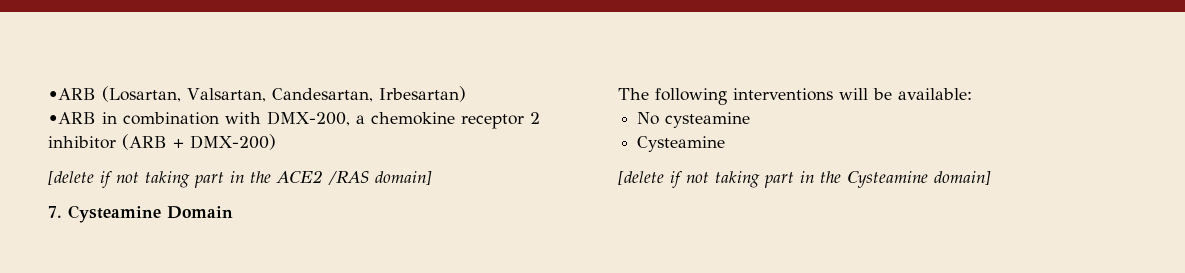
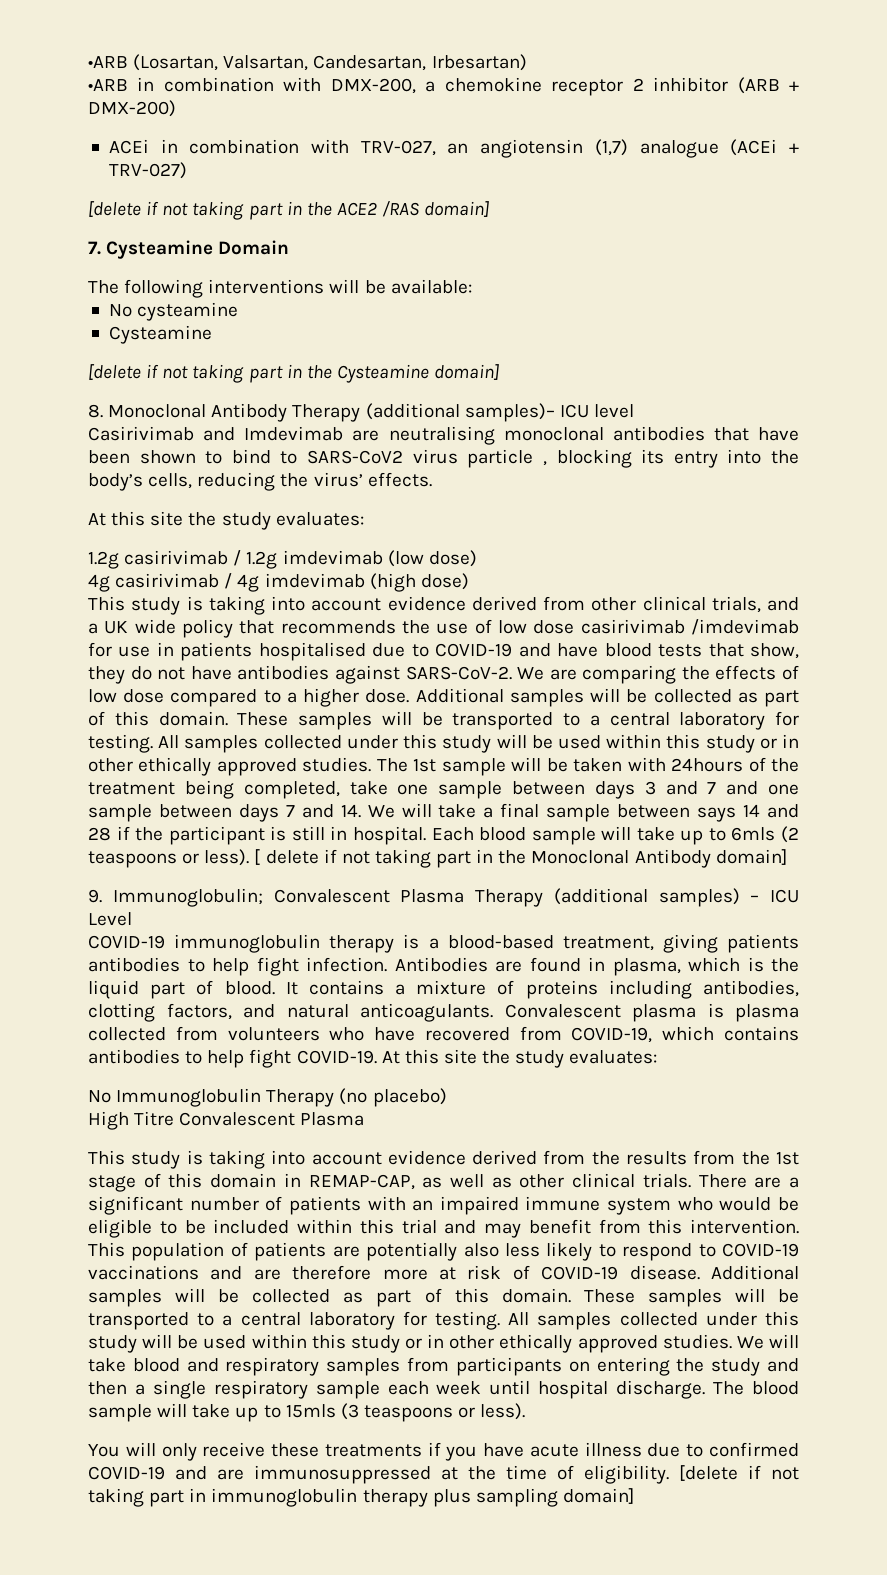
+ ACEi in combination with TRV-027, an angiotensin (1,7) analogue (ACEi + TRV-027)
+ 8. Monoclonal Antibody Therapy (additional samples)– ICU level
+ Casirivimab and Imdevimab are neutralising monoclonal antibodies that have been shown to bind to SARS-CoV2 virus particle , blocking its entry into the body’s cells, reducing the virus’ effects.
+ At this site the study evaluates:
+ 1.2g casirivimab / 1.2g imdevimab (low dose)
+ 4g casirivimab / 4g imdevimab (high dose)
+ This study is taking into account evidence derived from other clinical trials, and a UK wide policy that recommends the use of low dose casirivimab /imdevimab for use in patients hospitalised due to COVID-19 and have blood tests that show, they do not have antibodies against SARS-CoV-2. We are comparing the effects of low dose compared to a higher dose. Additional samples will be collected as part of this domain. These samples will be transported to a central laboratory for testing. All samples collected under this study will be used within this study or in other ethically approved studies. The 1st sample will be taken with 24hours of the treatment being completed, take one sample between days 3 and 7 and one sample between days 7 and 14. We will take a final sample between says 14 and 28 if the participant is still in hospital. Each blood sample will take up to 6mls (2 teaspoons or less). [ delete if not taking part in the Monoclonal Antibody domain]
+ 9. Immunoglobulin; Convalescent Plasma Therapy (additional samples) – ICU Level
+ COVID-19 immunoglobulin therapy is a blood-based treatment, giving patients antibodies to help fight infection. Antibodies are found in plasma, which is the liquid part of blood. It contains a mixture of proteins including antibodies, clotting factors, and natural anticoagulants. Convalescent plasma is plasma collected from volunteers who have recovered from COVID-19, which contains antibodies to help fight COVID-19. At this site the study evaluates:
+ No Immunoglobulin Therapy (no placebo)
+ High Titre Convalescent Plasma
+ This study is taking into account evidence derived from the results from the 1st stage of this domain in REMAP-CAP, as well as other clinical trials. There are a significant number of patients with an impaired immune system who would be eligible to be included within this trial and may benefit from this intervention. This population of patients are potentially also less likely to respond to COVID-19 vaccinations and are therefore more at risk of COVID-19 disease. Additional samples will be collected as part of this domain. These samples will be transported to a central laboratory for testing. All samples collected under this study will be used within this study or in other ethically approved studies. We will take blood and respiratory samples from participants on entering the study and then a single respiratory sample each week until hospital discharge. The blood sample will take up to 15mls (3 teaspoons or less).
+ You will only receive these treatments if you have acute illness due to confirmed COVID-19 and are immunosuppressed at the time of eligibility. [delete if not taking part in immunoglobulin therapy plus sampling domain]

